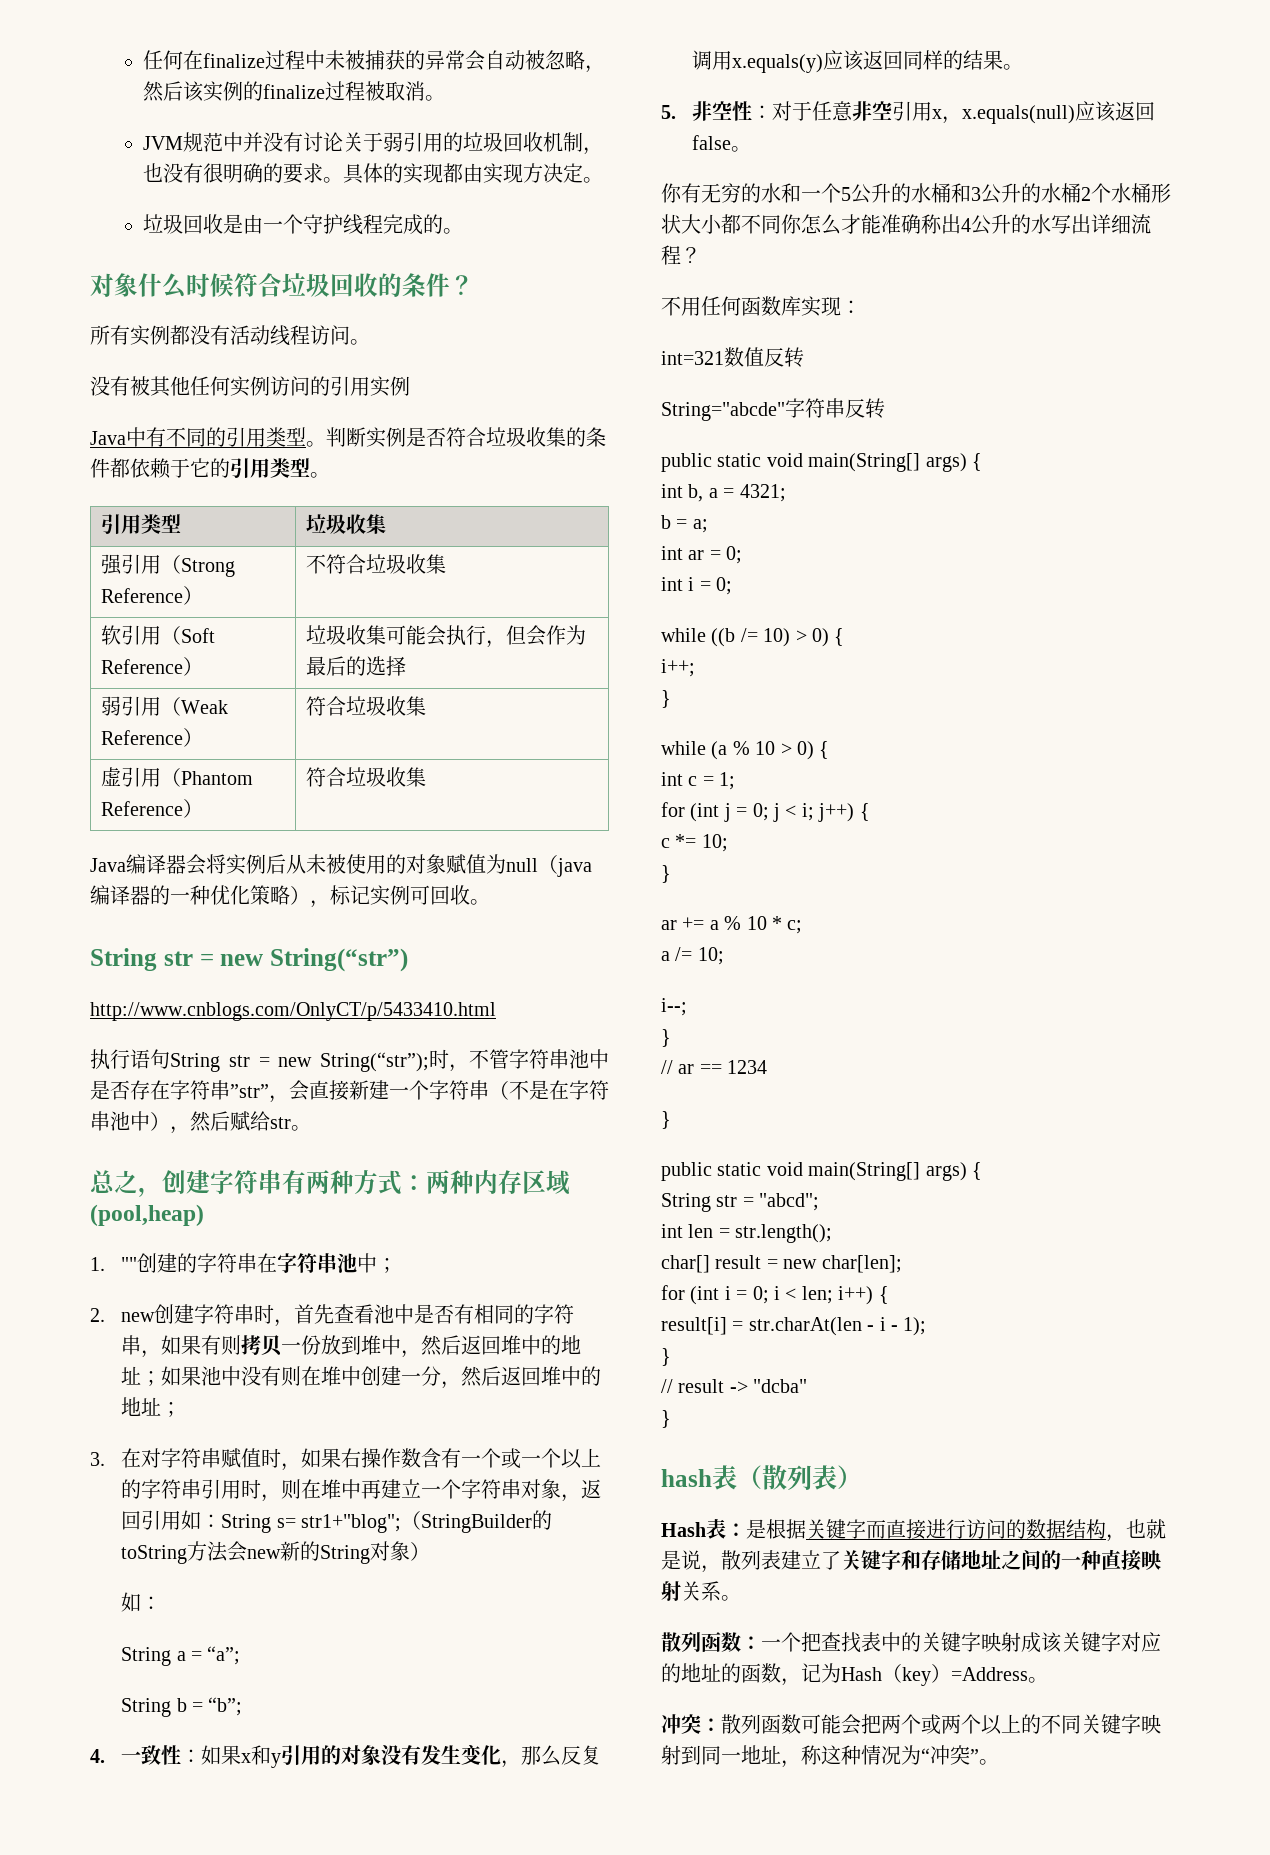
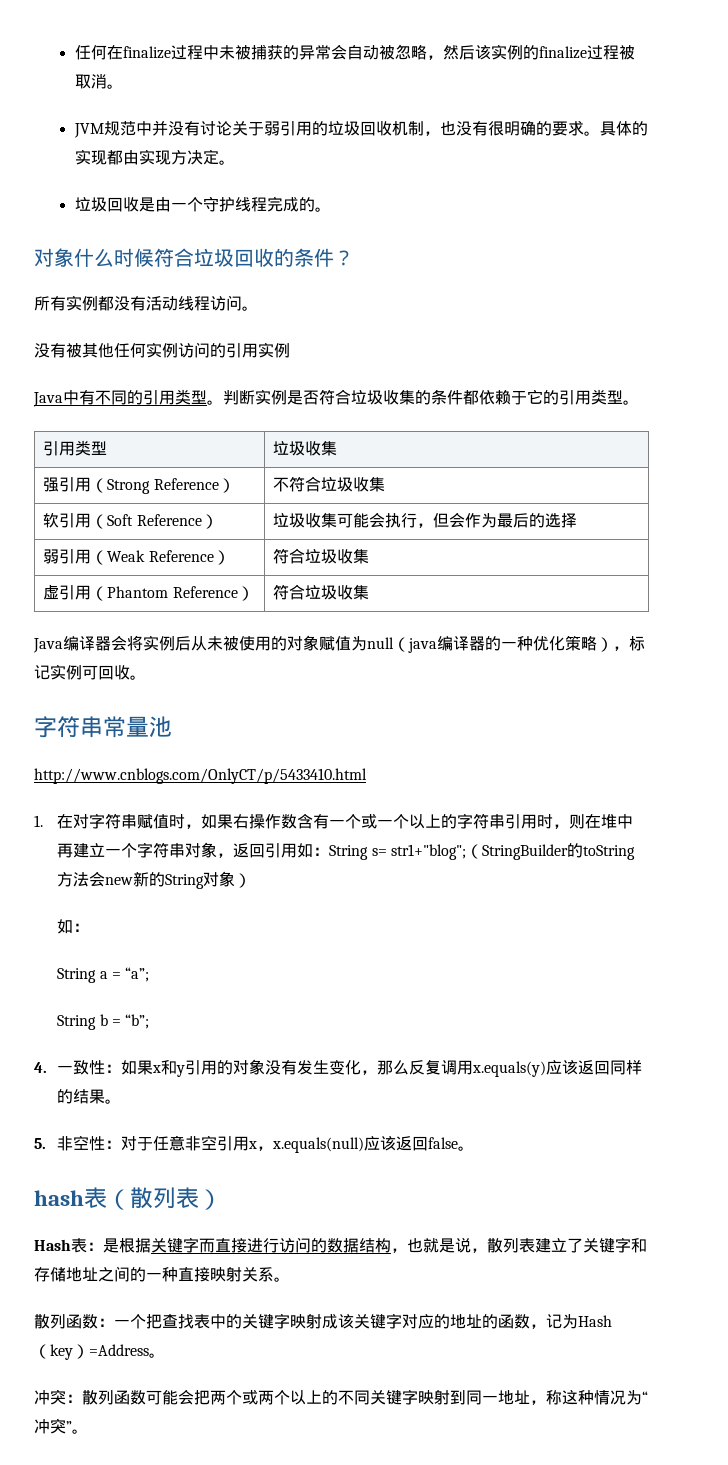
- String str = new String(“str”)
+ 字符串常量池
  http://www.cnblogs.com/OnlyCT/p/5433410.html
- 执行语句String str = new String(“str”);时，不管字符串池中是否存在字符串”str”，会直接新建一个字符串（不是在字符串池中），然后赋给str。
- 总之，创建字符串有两种方式：两种内存区域(pool,heap)
- 1. ""创建的字符串在字符串池中；
- 2. new创建字符串时，首先查看池中是否有相同的字符串，如果有则拷贝一份放到堆中，然后返回堆中的地址；如果池中没有则在堆中创建一分，然后返回堆中的地址；
- 3.在对字符串赋值时，如果右操作数含有一个或一个以上的字符串引用时，则在堆中再建立一个字符串对象，返回引用如：String s= str1+"blog";（StringBuilder的toString方法会new新的String对象）
+ 1.在对字符串赋值时，如果右操作数含有一个或一个以上的字符串引用时，则在堆中再建立一个字符串对象，返回引用如：String s= str1+"blog";（StringBuilder的toString方法会new新的String对象）
- 你有无穷的水和一个5公升的水桶和3公升的水桶2个水桶形状大小都不同你怎么才能准确称出4公升的水写出详细流程？
- 不用任何函数库实现：
- int=321数值反转
- String="abcde"字符串反转
- public static void main(String[] args) {
- int b, a = 4321;
- b = a;
- int ar = 0;
- int i = 0;
- while ((b /= 10) > 0) {
- i++;
- }
- while (a % 10 > 0) {
- int c = 1;
- for (int j = 0; j < i; j++) {
- c *= 10;
- }
- ar += a % 10 * c;
- a /= 10;
- i--;
- }
- // ar == 1234
- }
- public static void main(String[] args) {
- String str = "abcd";
- int len = str.length();
- char[] result = new char[len];
- for (int i = 0; i < len; i++) {
- result[i] = str.charAt(len - i - 1);
- }
- // result -> "dcba"
- }

